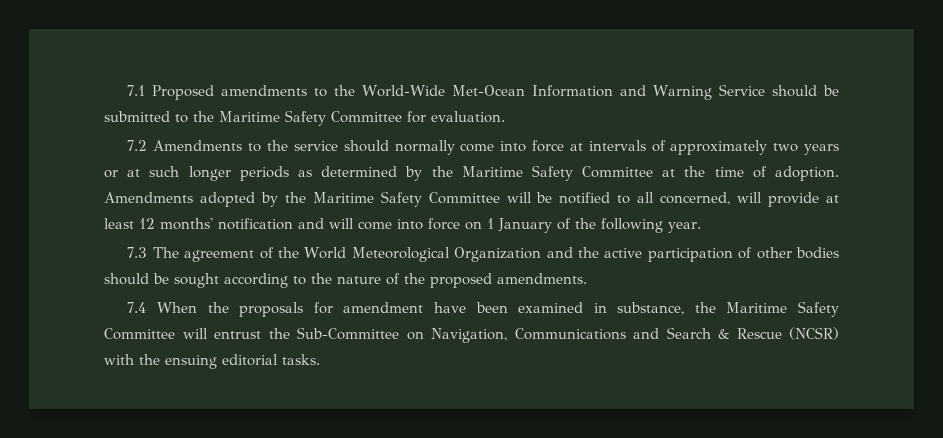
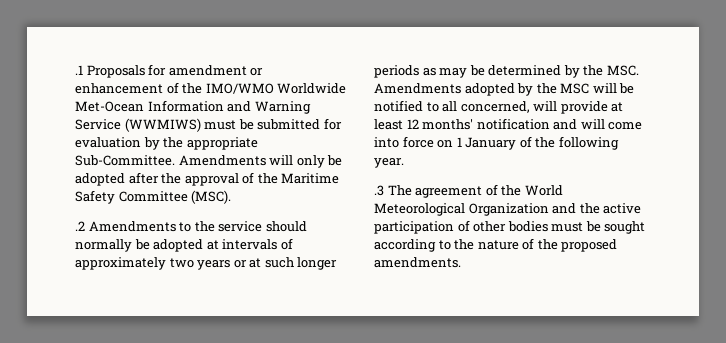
- 7.1 Proposed amendments to the World-Wide Met-Ocean Information and Warning Service should be submitted to the Maritime Safety Committee for evaluation.
- 7.2 Amendments to the service should normally come into force at intervals of approximately two years or at such longer periods as determined by the Maritime Safety Committee at the time of adoption. Amendments adopted by the Maritime Safety Committee will be notified to all concerned, will provide at least 12 months' notification and will come into force on 1 January of the following year.
+ .1 Proposals for amendment or enhancement of the IMO/WMO Worldwide Met-Ocean Information and Warning Service (WWMIWS) must be submitted for evaluation by the appropriate Sub-Committee. Amendments will only be adopted after the approval of the Maritime Safety Committee (MSC).
+ .2 Amendments to the service should normally be adopted at intervals of approximately two years or at such longer periods as may be determined by the MSC. Amendments adopted by the MSC will be notified to all concerned, will provide at least 12 months' notification and will come into force on 1 January of the following year.
- 7.3 The agreement of the World Meteorological Organization and the active participation of other bodies should be sought according to the nature of the proposed amendments.
+ .3 The agreement of the World Meteorological Organization and the active participation of other bodies must be sought according to the nature of the proposed amendments.
- 7.4 When the proposals for amendment have been examined in substance, the Maritime Safety Committee will entrust the Sub-Committee on Navigation, Communications and Search & Rescue (NCSR) with the ensuing editorial tasks.

